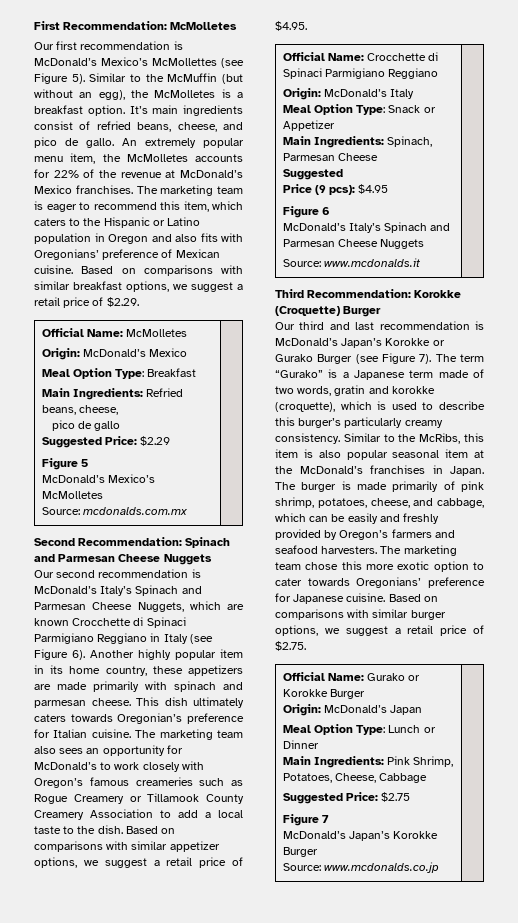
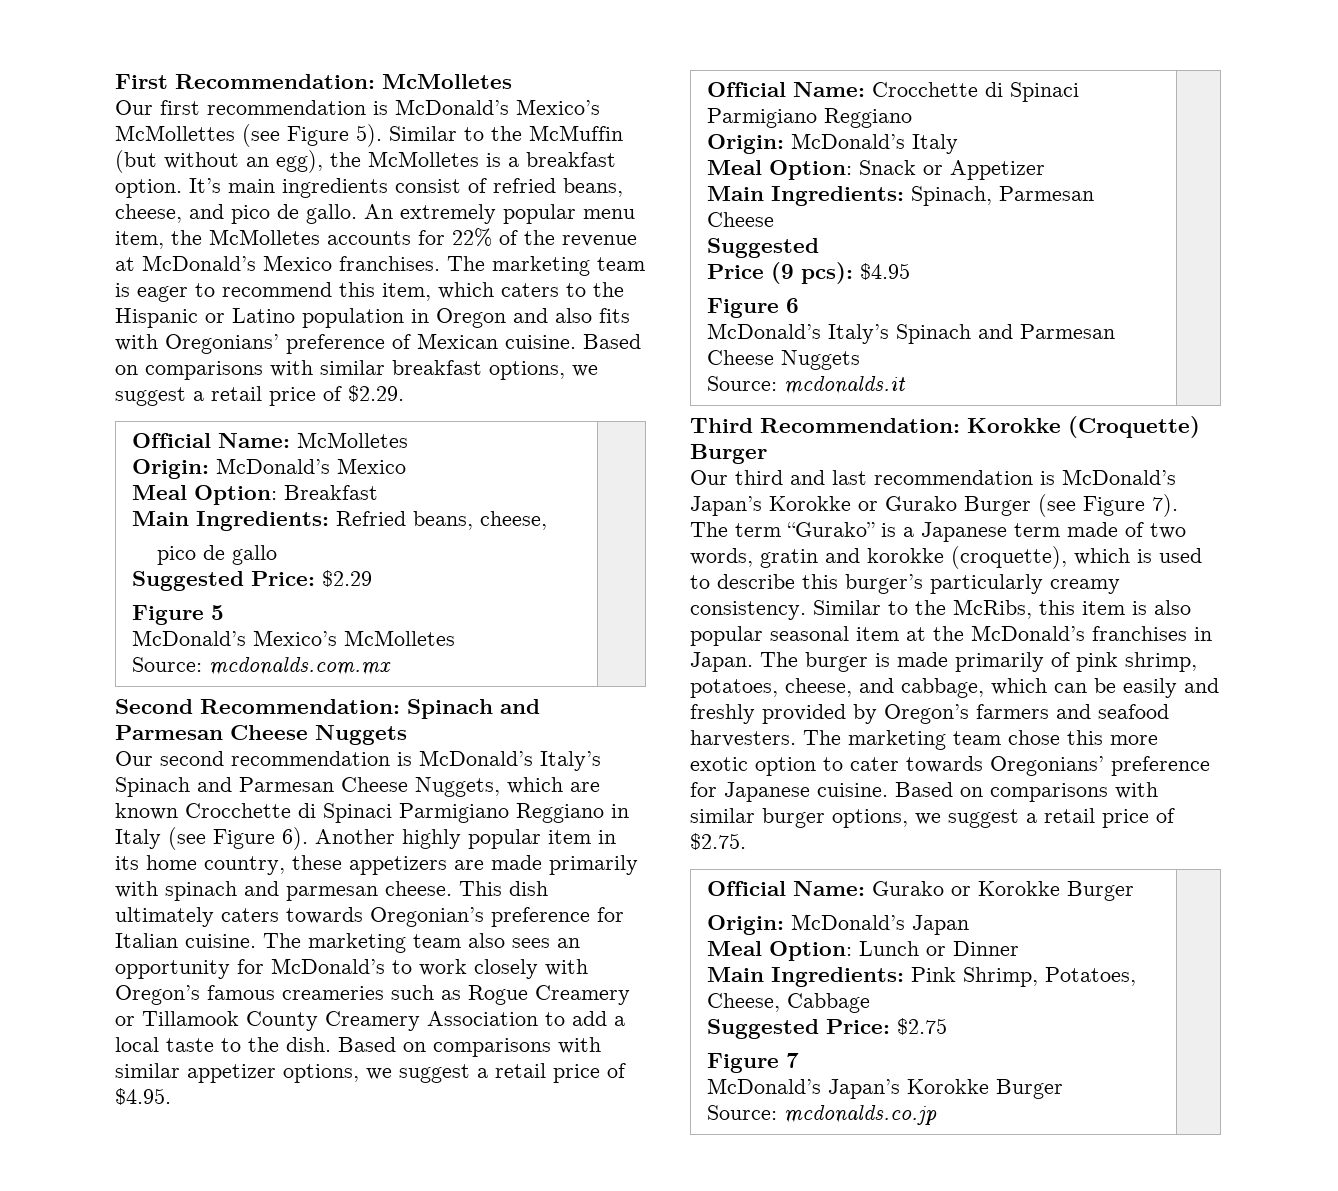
  Official Name: McMolletes
  Origin: McDonald’s Mexico
- Meal Option Type: Breakfast
+ Meal Option: Breakfast
  Official Name: Crocchette di Spinaci Parmigiano Reggiano
  Origin: McDonald’s Italy
- Meal Option Type: Snack or Appetizer
+ Meal Option: Snack or Appetizer
  Main Ingredients: Spinach, Parmesan Cheese
  Suggested
  Price (9 pcs): $4.95
  Figure 6
  McDonald’s Italy’s Spinach and Parmesan Cheese Nuggets
- Source: www.mcdonalds.it |
+ Source: mcdonalds.it |
  Official Name: Gurako or Korokke Burger
  Origin: McDonald’s Japan
- Meal Option Type: Lunch or Dinner
+ Meal Option: Lunch or Dinner
  Main Ingredients: Pink Shrimp, Potatoes, Cheese, Cabbage
  Suggested Price: $2.75
  Figure 7
  McDonald’s Japan’s Korokke Burger
- Source: www.mcdonalds.co.jp |
+ Source: mcdonalds.co.jp |

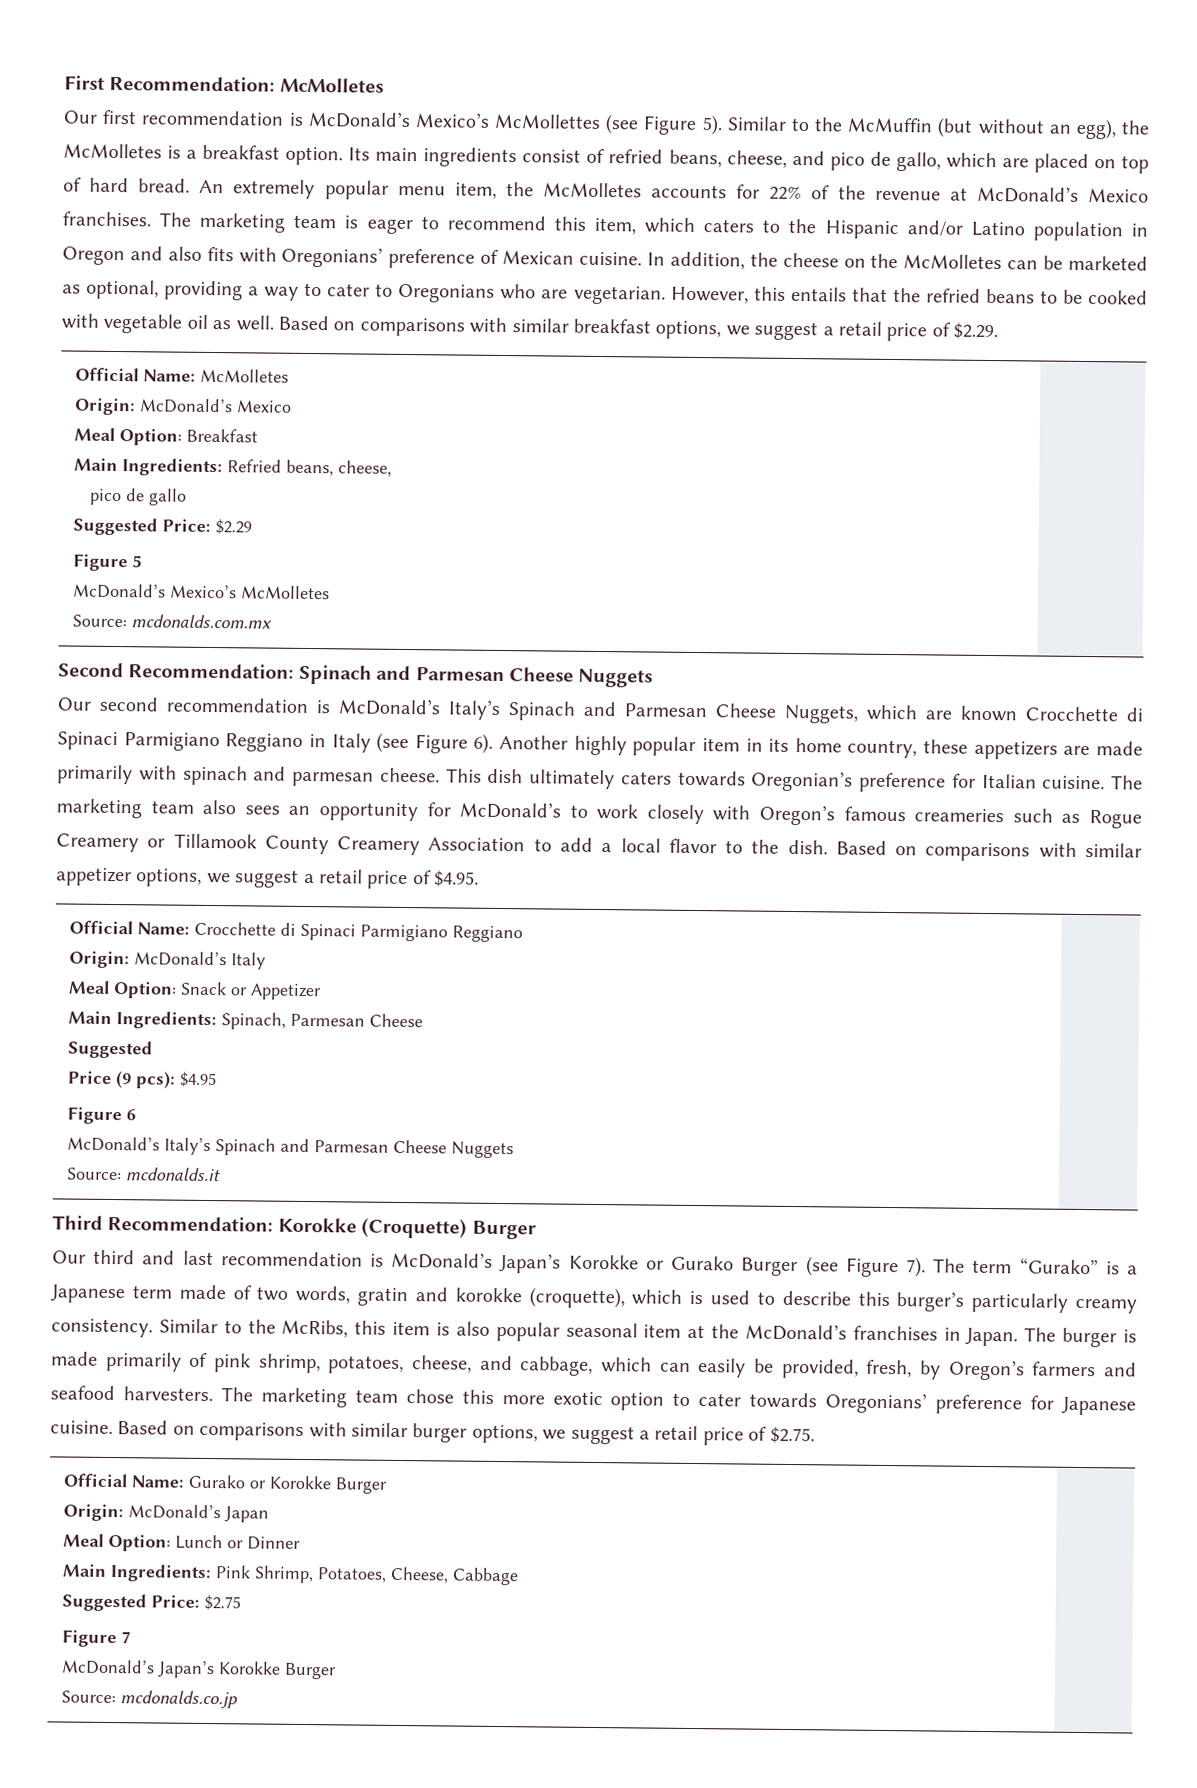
- It’s main ingredients consist of refried beans, cheese, and pico de gallo.
+ Its main ingredients consist of refried beans, cheese, and pico de gallo, which are placed on top of hard bread.
- The marketing team is eager to recommend this item, which caters to the Hispanic or Latino population in Oregon and also fits with Oregonians’ preference of Mexican cuisine.
+ The marketing team is eager to recommend this item, which caters to the Hispanic and/or Latino population in Oregon and also fits with Oregonians’ preference of Mexican cuisine.
+ In addition, the cheese on the McMolletes can be marketed as optional, providing a way to cater to Oregonians who are vegetarian. However, this entails that the refried beans to be cooked with vegetable oil as well.
- The marketing team also sees an opportunity for McDonald’s to work closely with Oregon’s famous creameries such as Rogue Creamery or Tillamook County Creamery Association to add a local taste to the dish.
+ The marketing team also sees an opportunity for McDonald’s to work closely with Oregon’s famous creameries such as Rogue Creamery or Tillamook County Creamery Association to add a local flavor to the dish.
- The burger is made primarily of pink shrimp, potatoes, cheese, and cabbage, which can be easily and freshly provided by Oregon’s farmers and seafood harvesters.
+ The burger is made primarily of pink shrimp, potatoes, cheese, and cabbage, which can easily be provided, fresh, by Oregon’s farmers and seafood harvesters.

